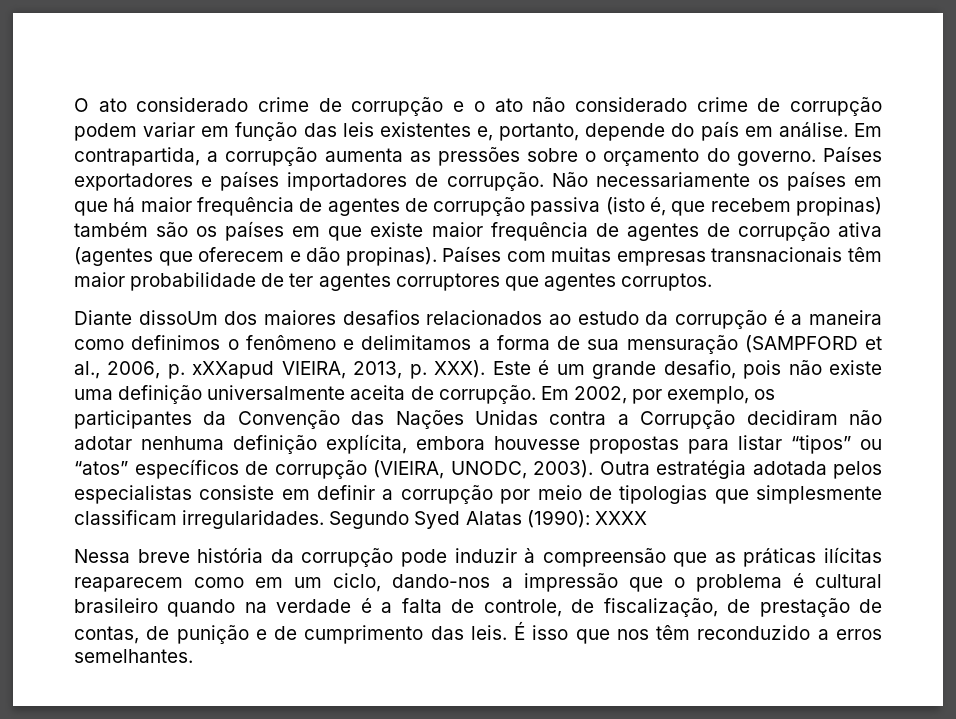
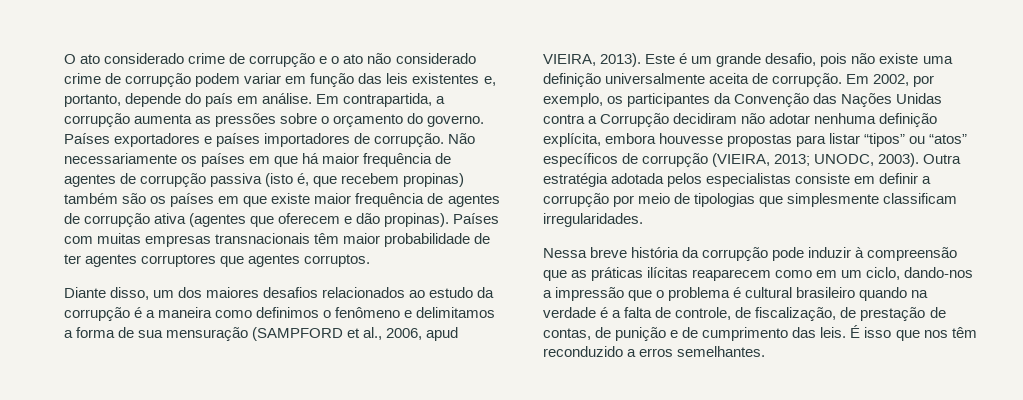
- Diante dissoUm dos maiores desafios relacionados ao estudo da corrupção é a maneira como definimos o fenômeno e delimitamos a forma de sua mensuração (SAMPFORD et al., 2006, p. xXXapud VIEIRA, 2013, p. XXX).
+ Diante disso, um dos maiores desafios relacionados ao estudo da corrupção é a maneira como definimos o fenômeno e delimitamos a forma de sua mensuração (SAMPFORD et al., 2006, apud VIEIRA, 2013).
- Em 2002, por exemplo, os participantes da Convenção das Nações Unidas contra a Corrupção decidiram não adotar nenhuma definição explícita, embora houvesse propostas para listar “tipos” ou “atos” específicos de corrupção (VIEIRA, UNODC, 2003).
+ Em 2002, por exemplo, os participantes da Convenção das Nações Unidas contra a Corrupção decidiram não adotar nenhuma definição explícita, embora houvesse propostas para listar “tipos” ou “atos” específicos de corrupção (VIEIRA, 2013; UNODC, 2003).
- Segundo Syed Alatas (1990): XXXX

